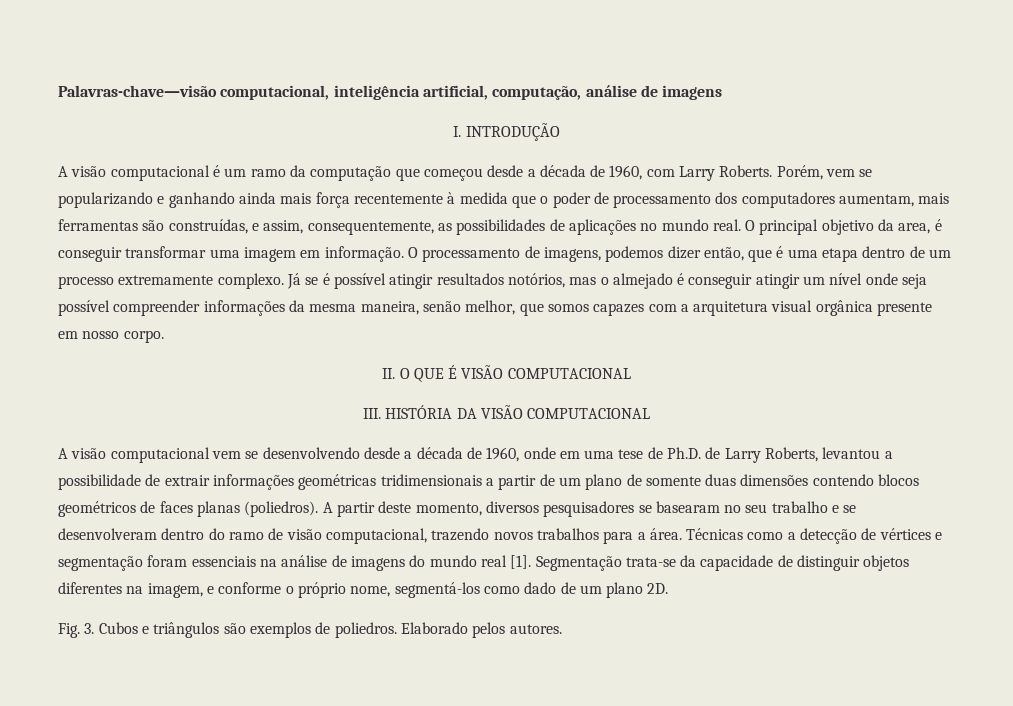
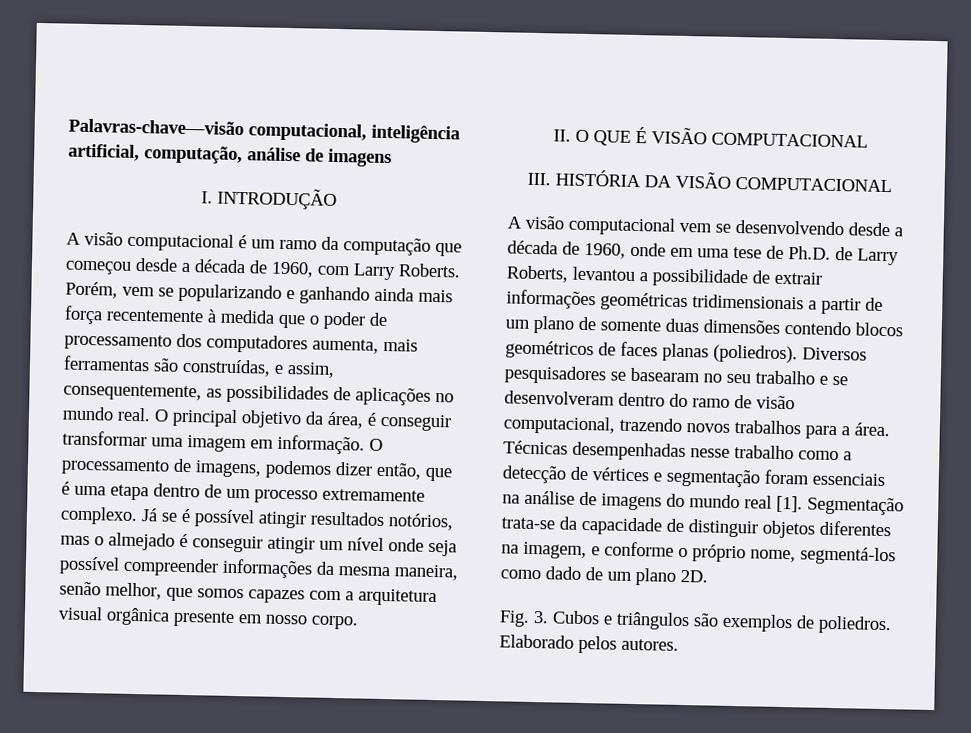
- Porém, vem se popularizando e ganhando ainda mais força recentemente à medida que o poder de processamento dos computadores aumentam, mais ferramentas são construídas, e assim, consequentemente, as possibilidades de aplicações no mundo real.
+ Porém, vem se popularizando e ganhando ainda mais força recentemente à medida que o poder de processamento dos computadores aumenta, mais ferramentas são construídas, e assim, consequentemente, as possibilidades de aplicações no mundo real.
- O principal objetivo da area, é conseguir transformar uma imagem em informação.
+ O principal objetivo da área, é conseguir transformar uma imagem em informação.
- A partir deste momento, diversos pesquisadores se basearam no seu trabalho e se desenvolveram dentro do ramo de visão computacional, trazendo novos trabalhos para a área.
+ Diversos pesquisadores se basearam no seu trabalho e se desenvolveram dentro do ramo de visão computacional, trazendo novos trabalhos para a área.
- Técnicas como a detecção de vértices e segmentação foram essenciais na análise de imagens do mundo real [1].
+ Técnicas desempenhadas nesse trabalho como a detecção de vértices e segmentação foram essenciais na análise de imagens do mundo real [1].

